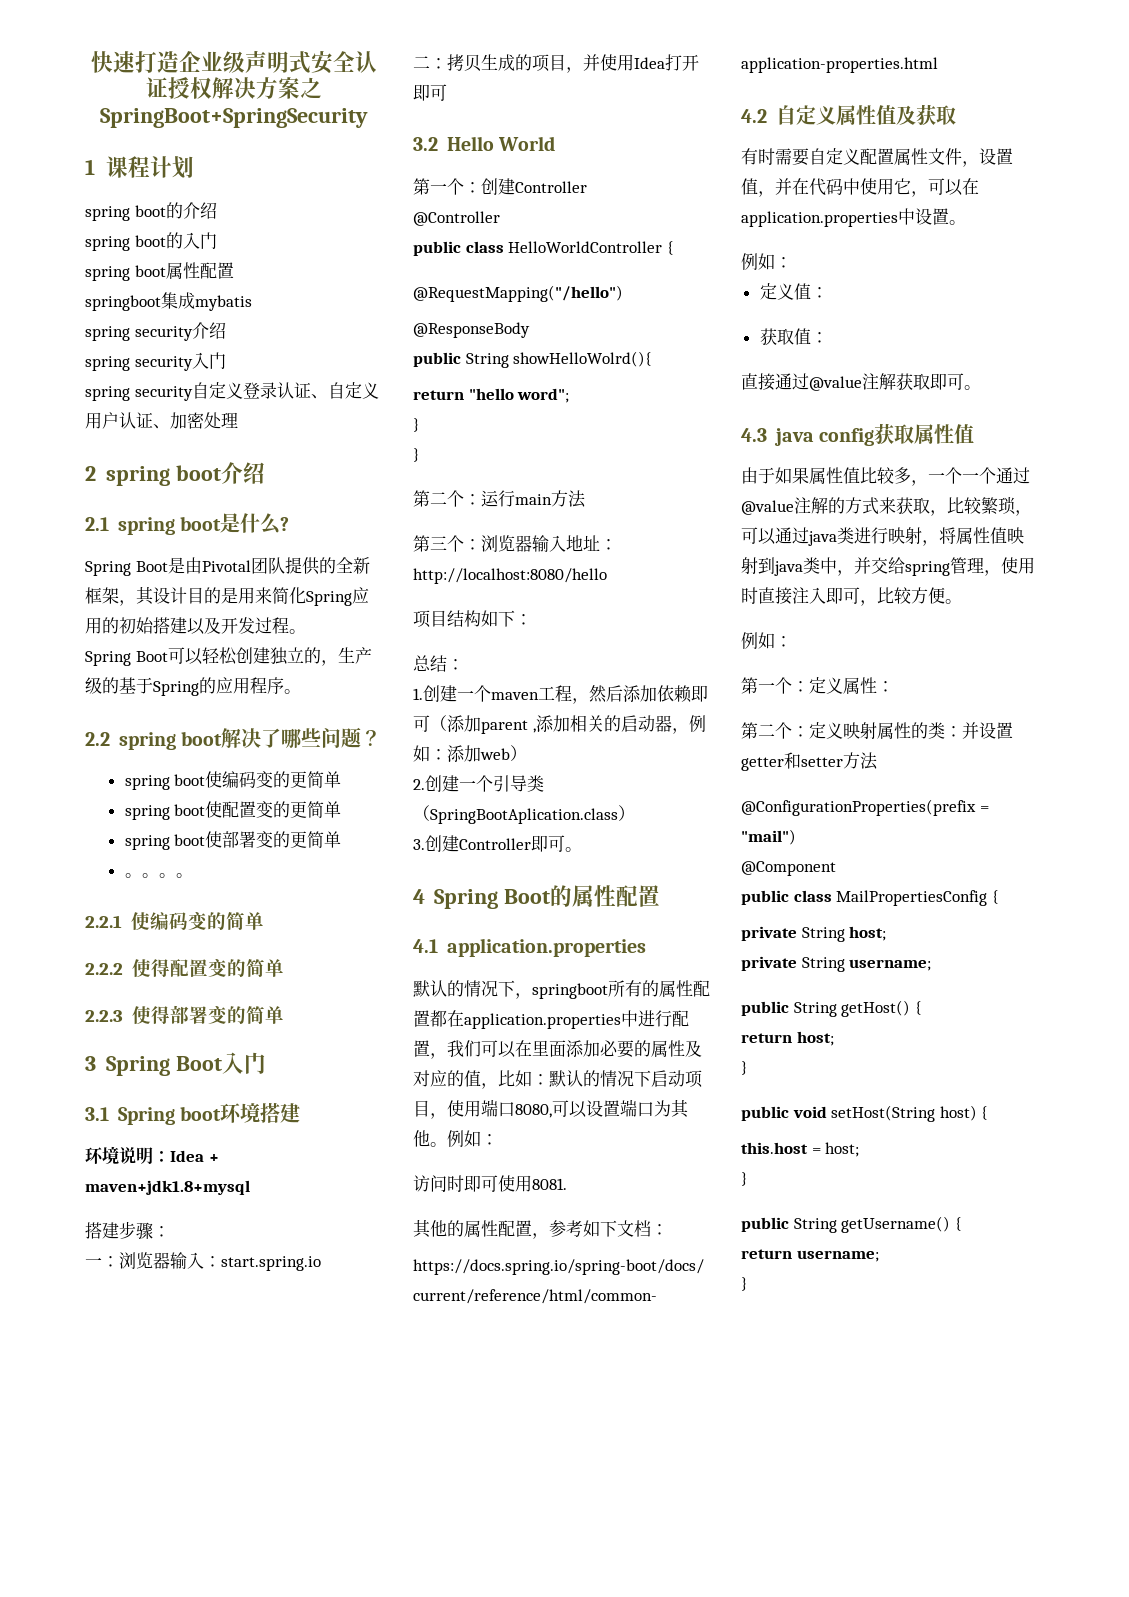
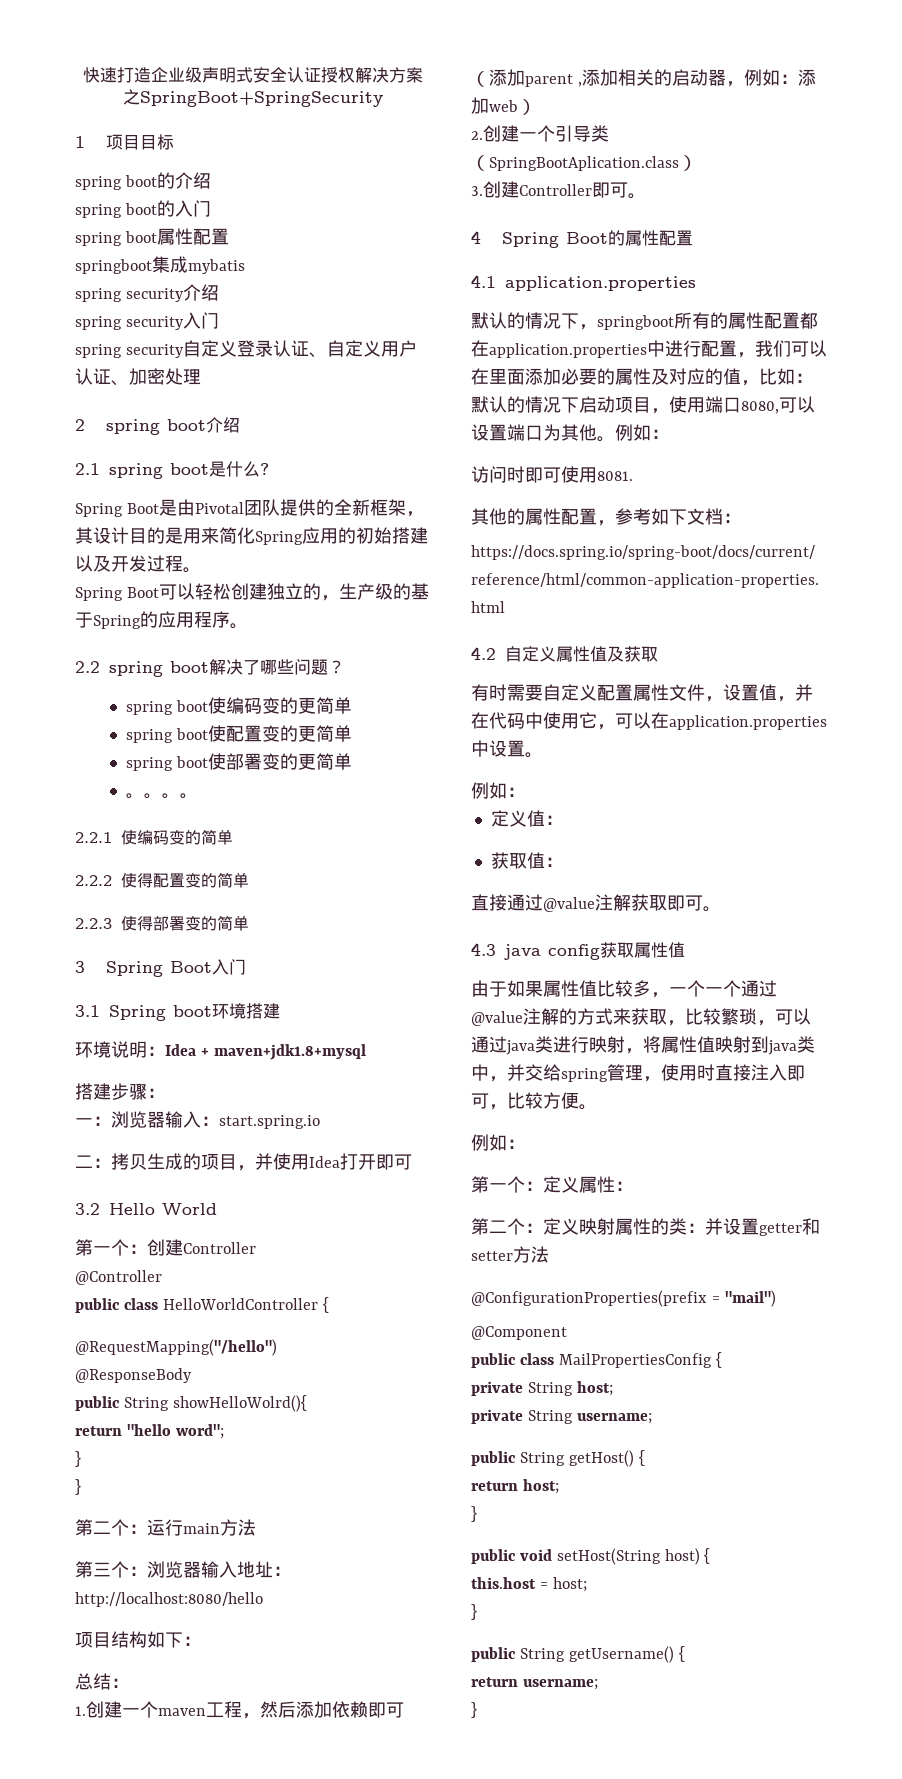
- 1课程计划
+ 1项目目标

